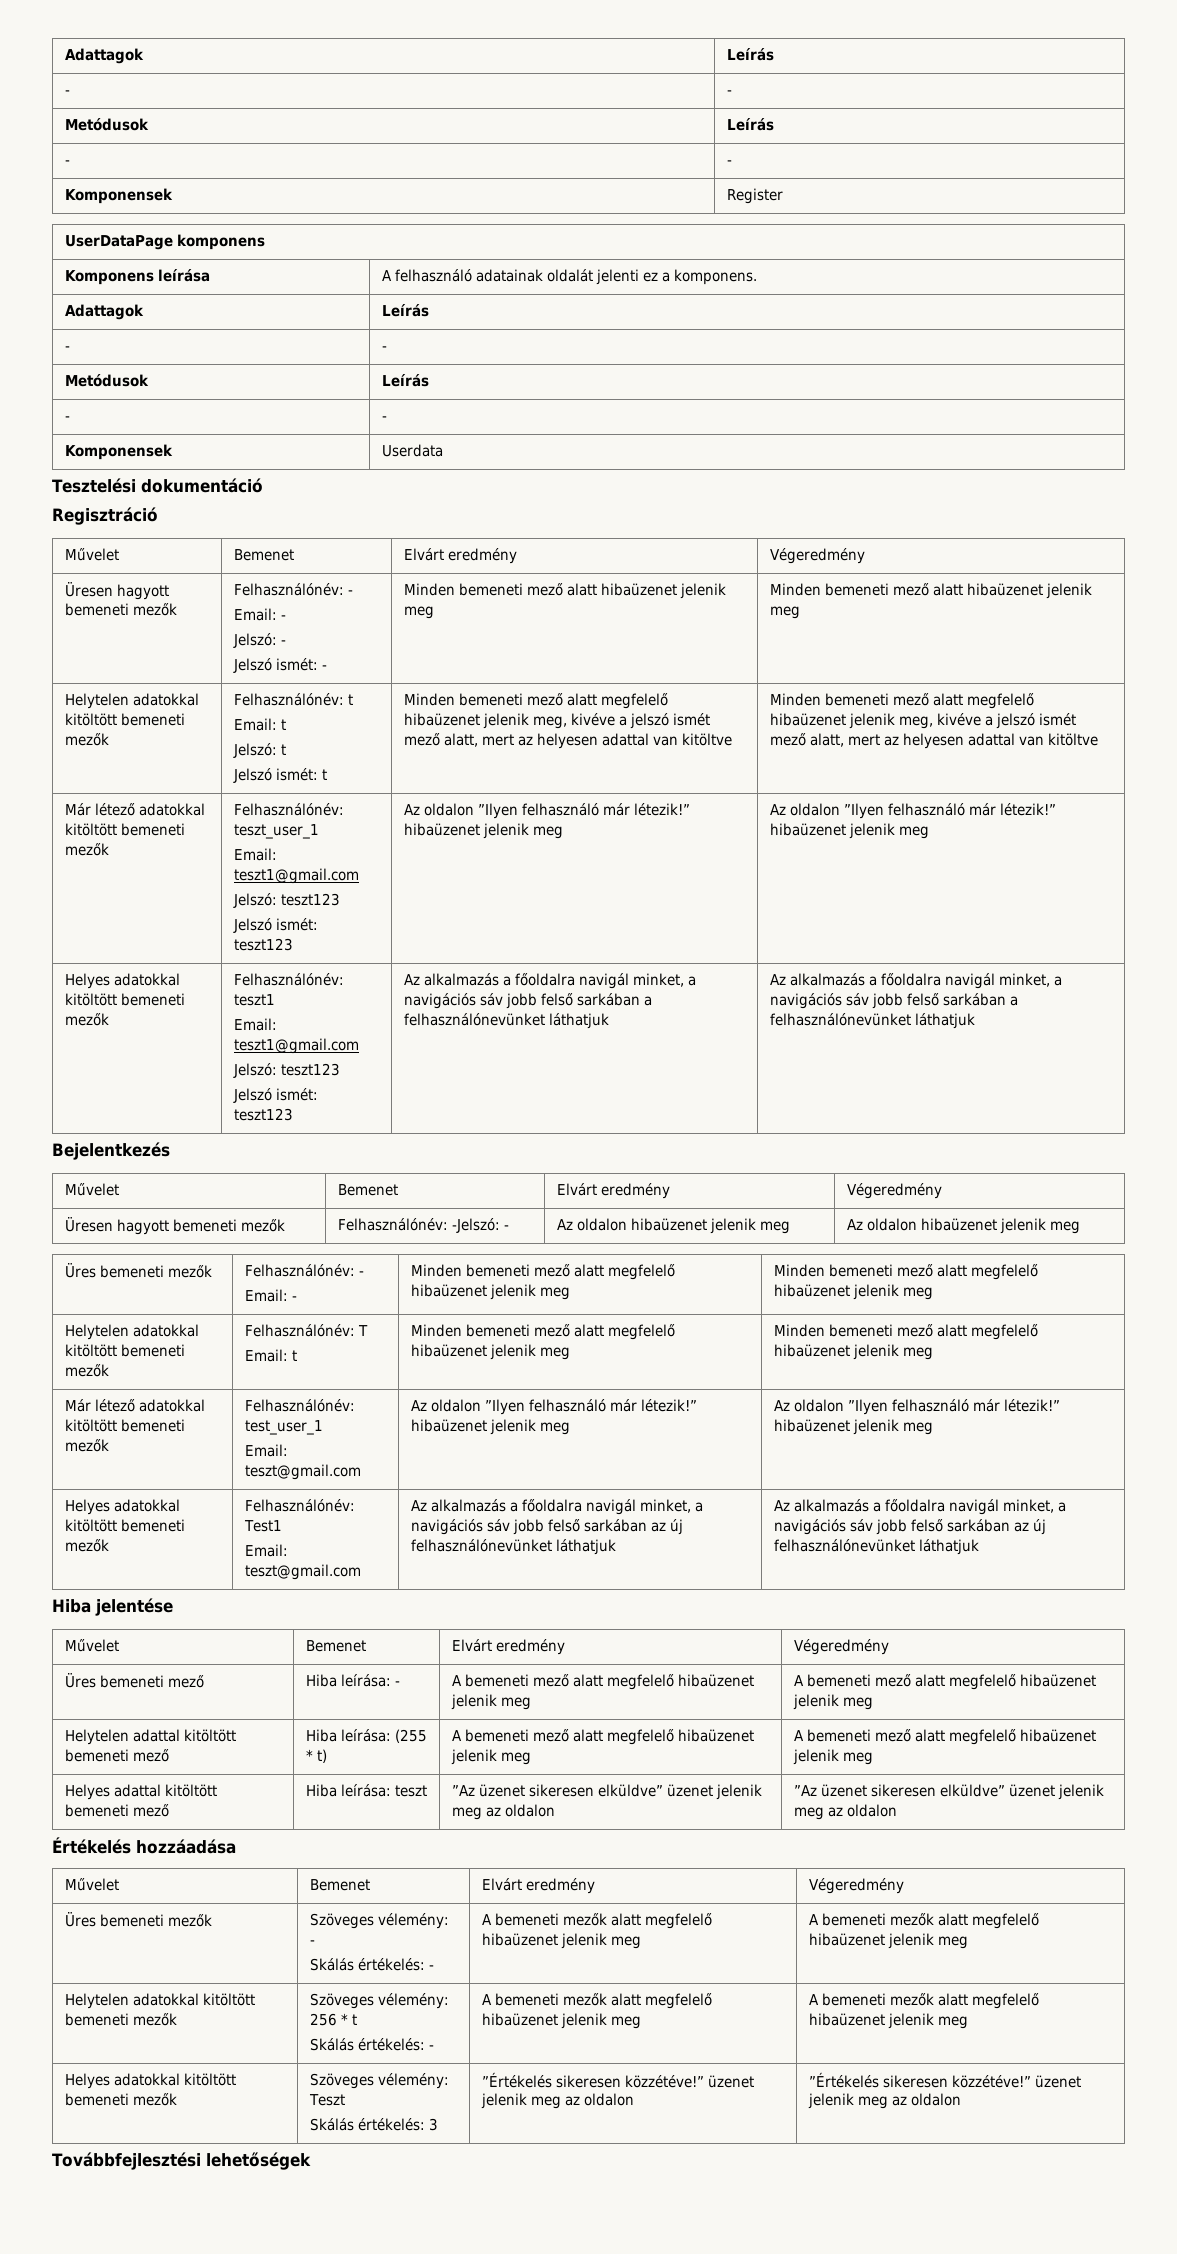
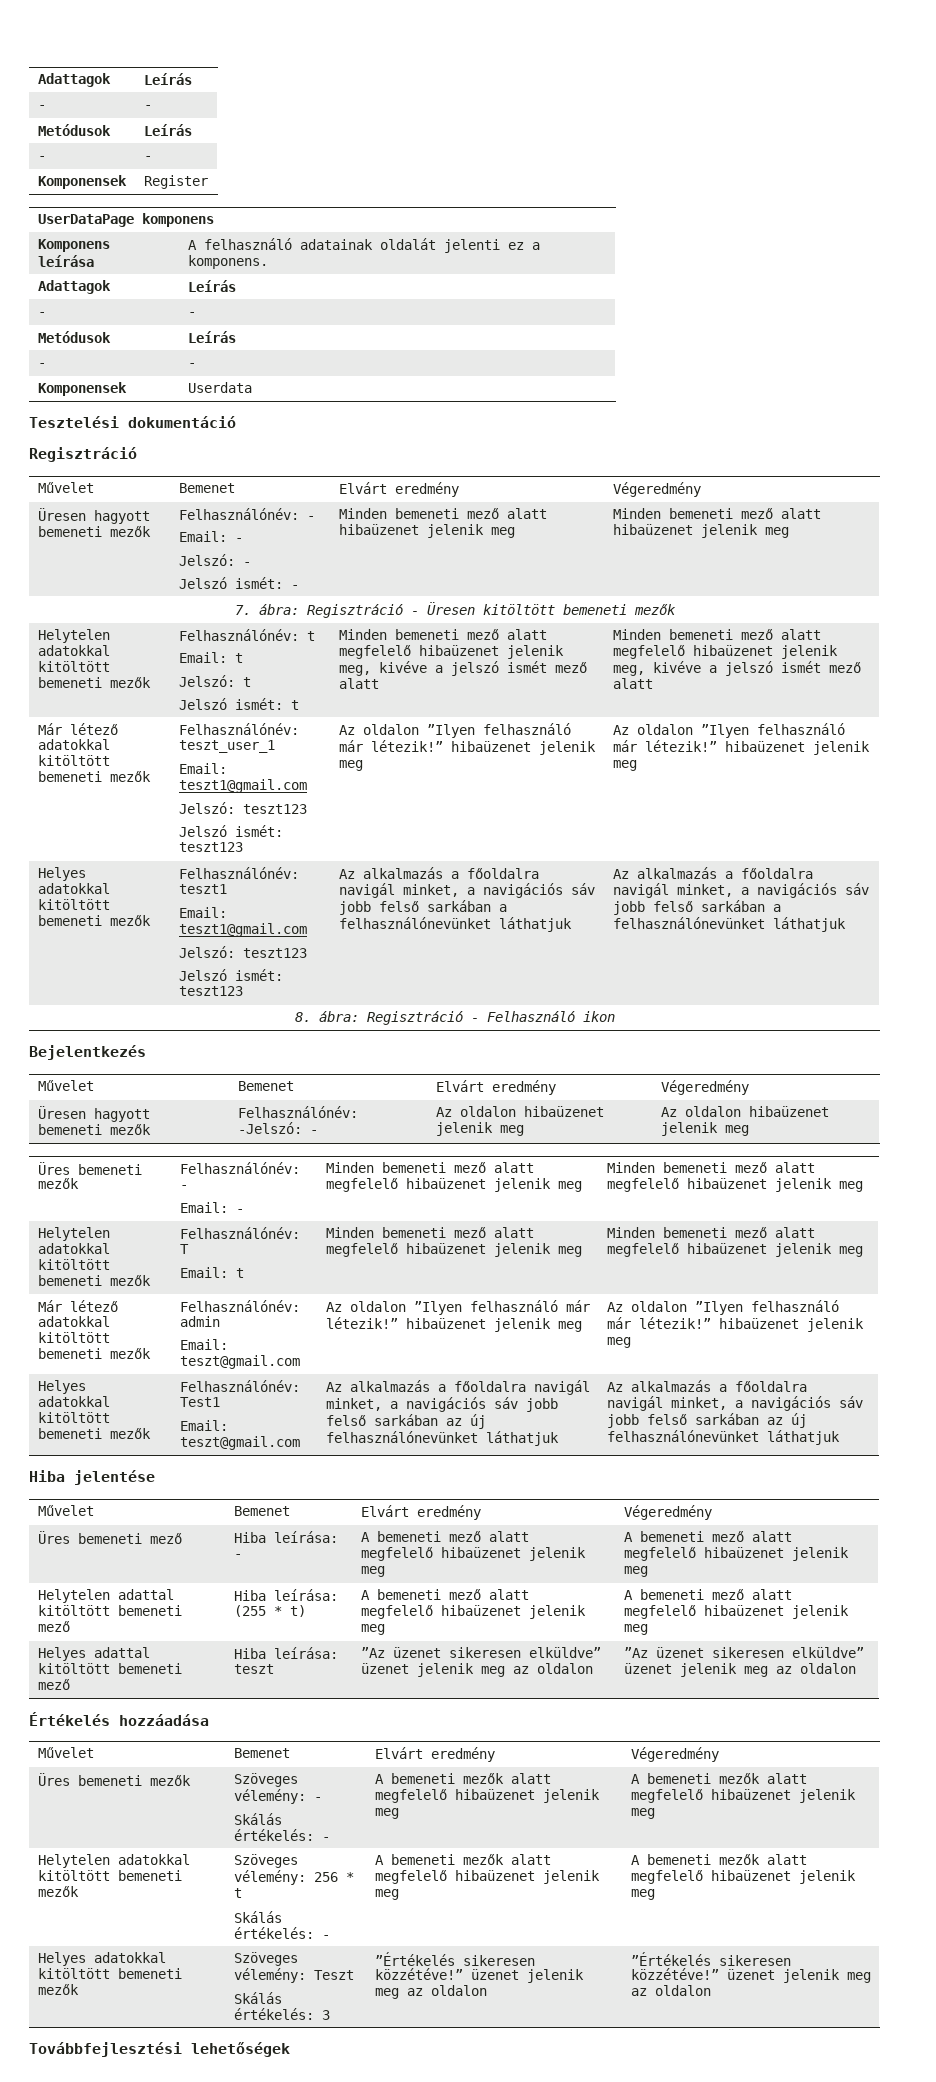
+ 7. ábra: Regisztráció - Üresen kitöltött bemeneti mezők
- Jelszó ismét: t | Minden bemeneti mező alatt megfelelő hibaüzenet jelenik meg, kivéve a jelszó ismét mező alatt, mert az helyesen adattal van kitöltve | Minden bemeneti mező alatt megfelelő hibaüzenet jelenik meg, kivéve a jelszó ismét mező alatt, mert az helyesen adattal van kitöltve
+ Jelszó ismét: t | Minden bemeneti mező alatt megfelelő hibaüzenet jelenik meg, kivéve a jelszó ismét mező alatt | Minden bemeneti mező alatt megfelelő hibaüzenet jelenik meg, kivéve a jelszó ismét mező alatt
+ 8. ábra: Regisztráció - Felhasználó ikon
- Már létező adatokkal kitöltött bemeneti mezők | Felhasználónév: test_user_1
+ Már létező adatokkal kitöltött bemeneti mezők | Felhasználónév: admin

